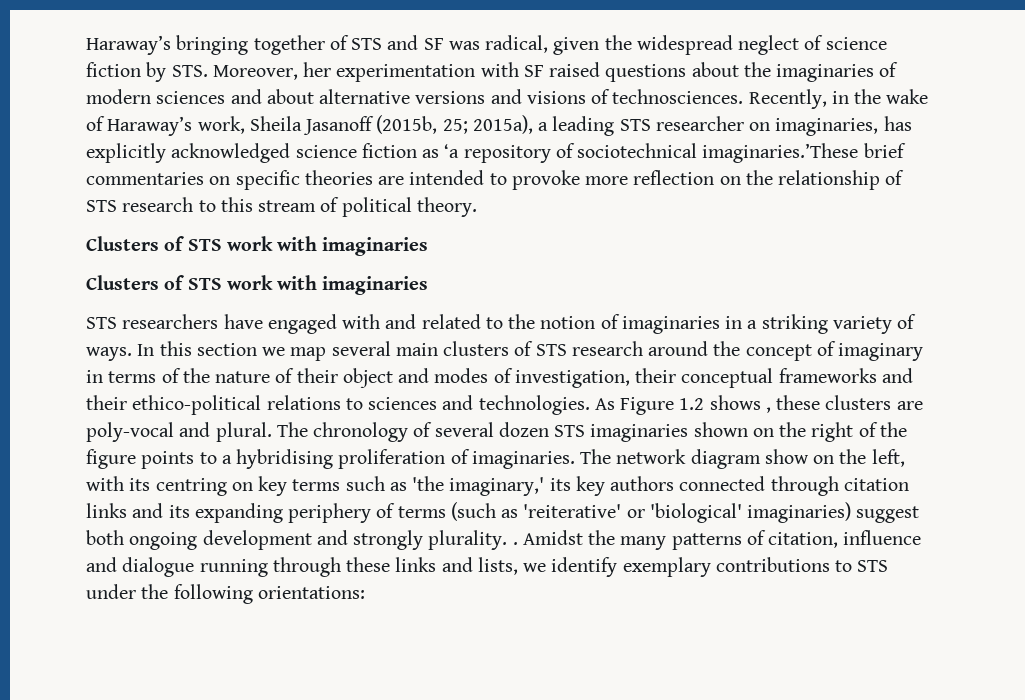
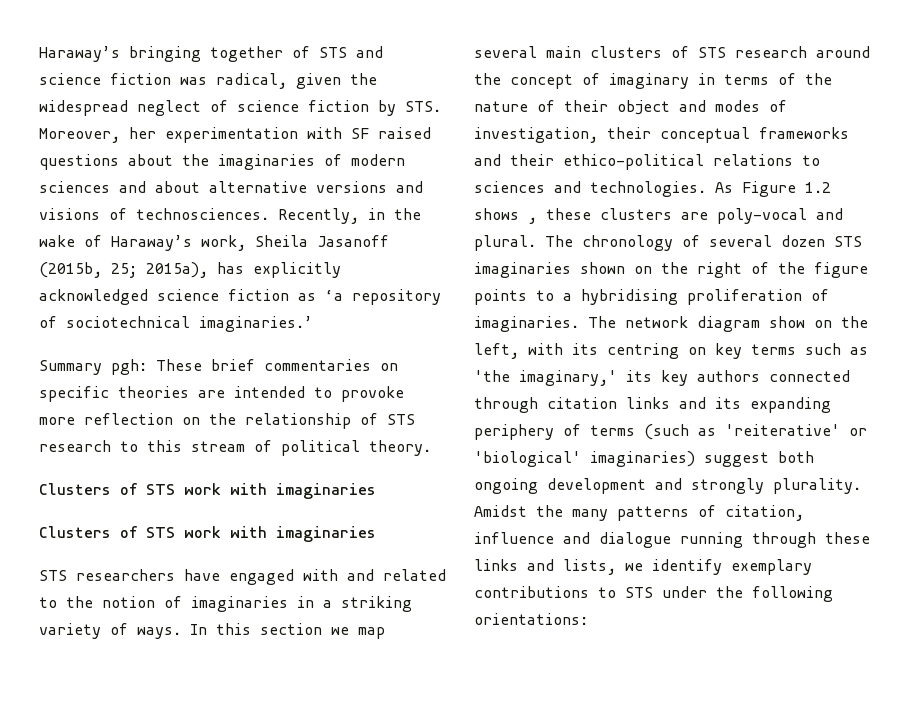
- Haraway’s bringing together of STS and SF was radical, given the widespread neglect of science fiction by STS. Moreover, her experimentation with SF raised questions about the imaginaries of modern sciences and about alternative versions and visions of technosciences.
+ Haraway’s bringing together of STS and science fiction was radical, given the widespread neglect of science fiction by STS. Moreover, her experimentation with SF raised questions about the imaginaries of modern sciences and about alternative versions and visions of technosciences.
- Recently, in the wake of Haraway’s work, Sheila Jasanoff (2015b, 25; 2015a), a leading STS researcher on imaginaries, has explicitly acknowledged science fiction as ‘a repository of sociotechnical imaginaries.’These brief commentaries on specific theories are intended to provoke more reflection on the relationship of STS research to this stream of political theory.
+ Recently, in the wake of Haraway’s work, Sheila Jasanoff (2015b, 25; 2015a), has explicitly acknowledged science fiction as ‘a repository of sociotechnical imaginaries.’
+ Summary pgh: These brief commentaries on specific theories are intended to provoke more reflection on the relationship of STS research to this stream of political theory.
- The network diagram show on the left, with its centring on key terms such as 'the imaginary,' its key authors connected through citation links and its expanding periphery of terms (such as 'reiterative' or 'biological' imaginaries) suggest both ongoing development and strongly plurality. .
+ The network diagram show on the left, with its centring on key terms such as 'the imaginary,' its key authors connected through citation links and its expanding periphery of terms (such as 'reiterative' or 'biological' imaginaries) suggest both ongoing development and strongly plurality.

